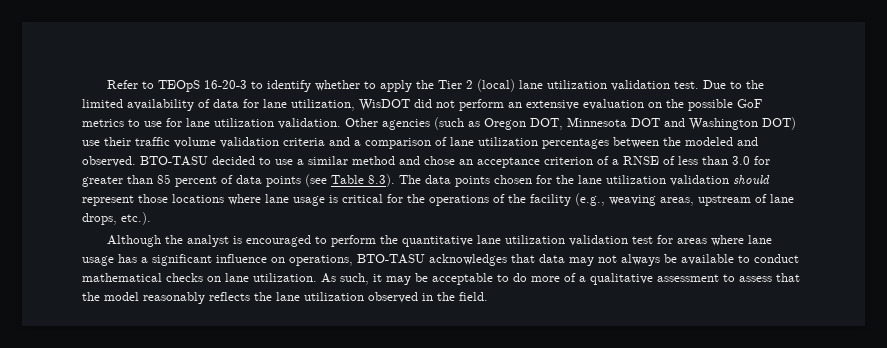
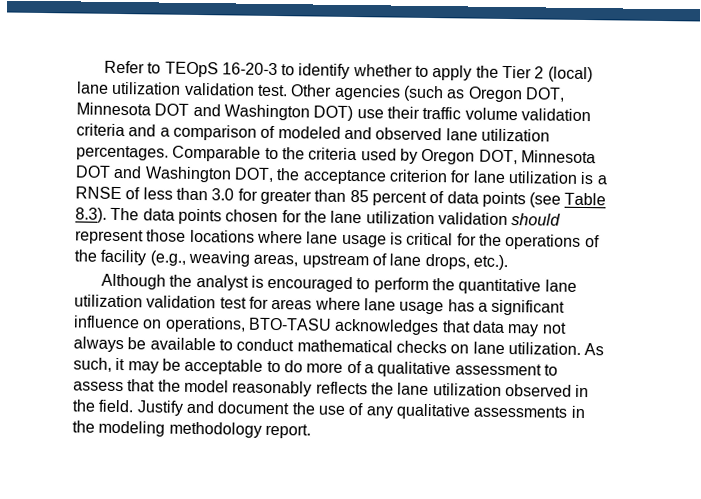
- Due to the limited availability of data for lane utilization, WisDOT did not perform an extensive evaluation on the possible GoF metrics to use for lane utilization validation.
- Other agencies (such as Oregon DOT, Minnesota DOT and Washington DOT) use their traffic volume validation criteria and a comparison of lane utilization percentages between the modeled and observed. BTO-TASU decided to use a similar method and chose an acceptance criterion of a RNSE of less than 3.0 for greater than 85 percent of data points (see Table 8.3). The data points chosen for the lane utilization validation should represent those locations where lane usage is critical for the operations of the facility (e.g., weaving areas, upstream of lane drops, etc.).
+ Other agencies (such as Oregon DOT, Minnesota DOT and Washington DOT) use their traffic volume validation criteria and a comparison of modeled and observed lane utilization percentages. Comparable to the criteria used by Oregon DOT, Minnesota DOT and Washington DOT, the acceptance criterion for lane utilization is a RNSE of less than 3.0 for greater than 85 percent of data points (see Table 8.3). The data points chosen for the lane utilization validation should represent those locations where lane usage is critical for the operations of the facility (e.g., weaving areas, upstream of lane drops, etc.).
+ Justify and document the use of any qualitative assessments in the modeling methodology report.

